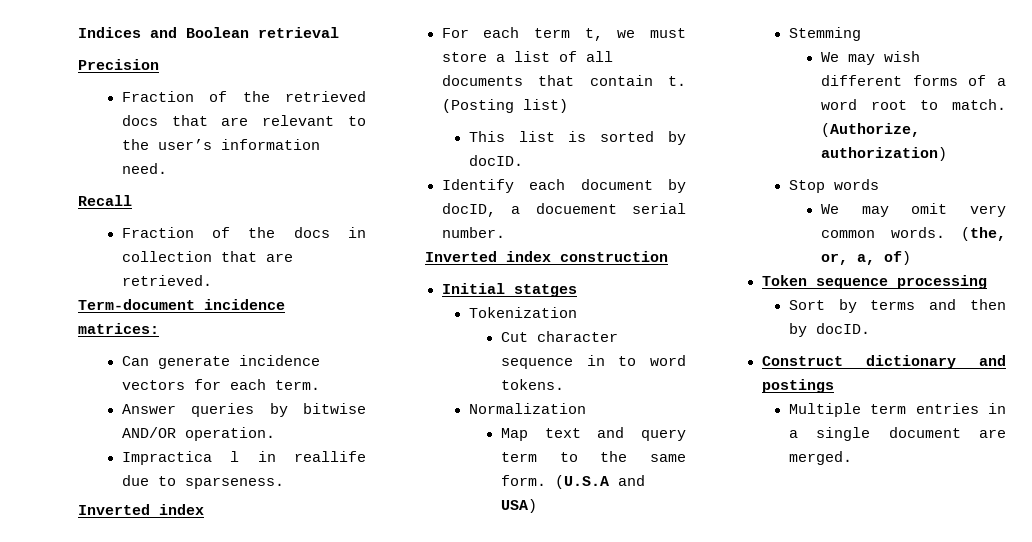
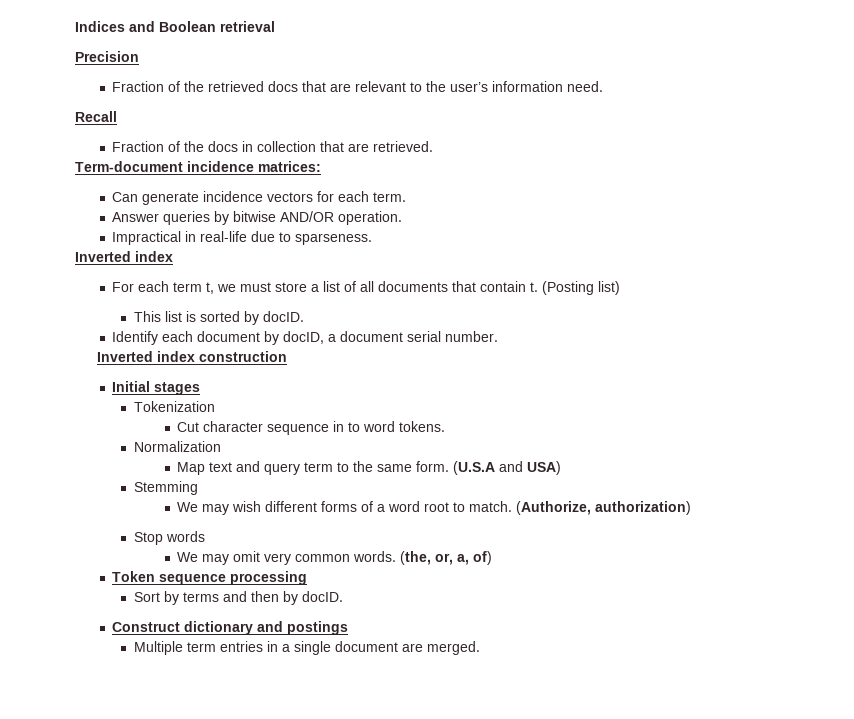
- Impractica l in reallife due to sparseness.
+ Impractical in real-life due to sparseness.
- Identify each document by docID, a docuement serial number.
+ Identify each document by docID, a document serial number.
- Initial statges
+ Initial stages

